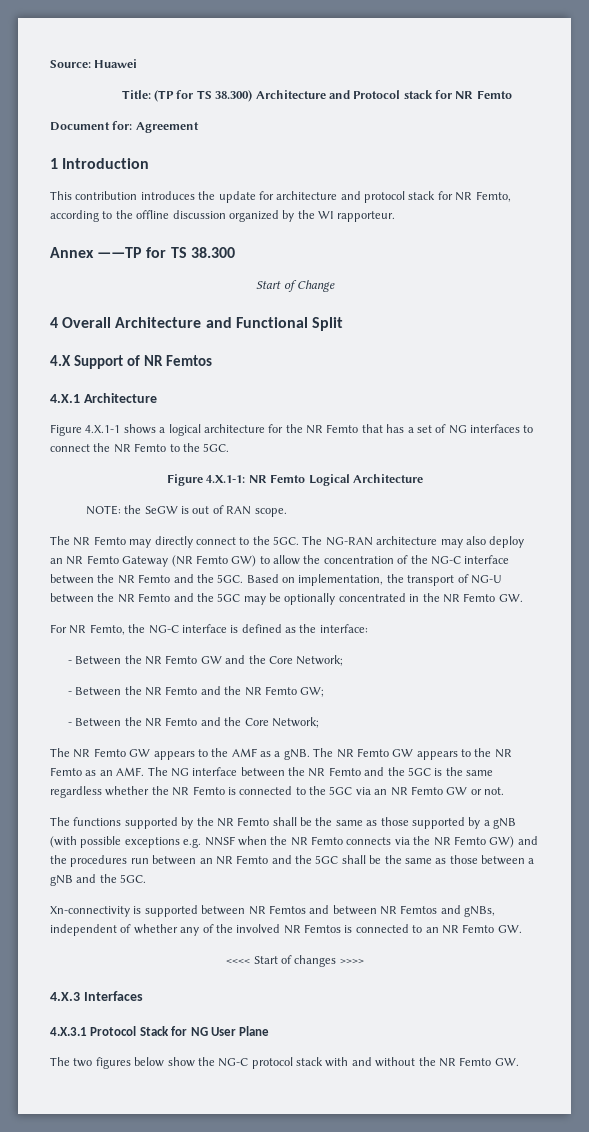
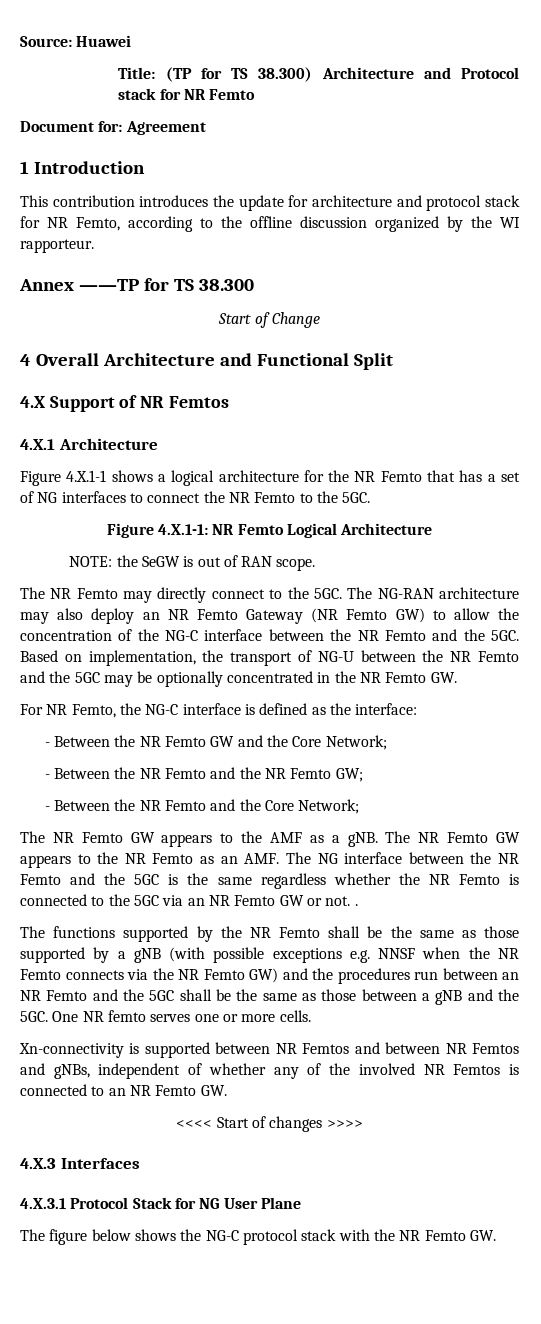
- The NR Femto GW appears to the NR Femto as an AMF. The NG interface between the NR Femto and the 5GC is the same regardless whether the NR Femto is connected to the 5GC via an NR Femto GW or not.
+ The NR Femto GW appears to the NR Femto as an AMF. The NG interface between the NR Femto and the 5GC is the same regardless whether the NR Femto is connected to the 5GC via an NR Femto GW or not. .
+ One NR femto serves one or more cells.
- The two figures below show the NG-C protocol stack with and without the NR Femto GW.
+ The figure below shows the NG-C protocol stack with the NR Femto GW.

